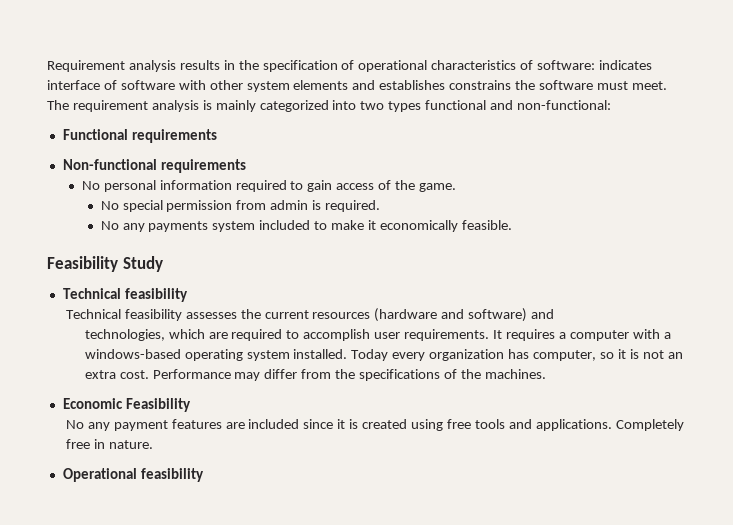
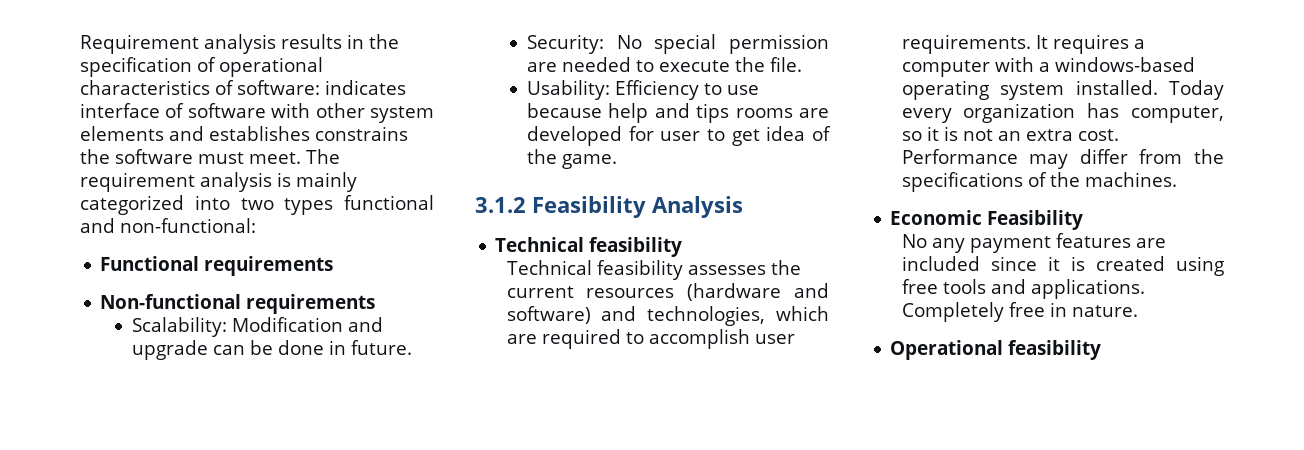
- No personal information required to gain access of the game.
- No special permission from admin is required.
- No any payments system included to make it economically feasible.
- Feasibility Study
+ Scalability: Modification and upgrade can be done in future.
+ Security: No special permission are needed to execute the file.
+ Usability: Efficiency to use because help and tips rooms are developed for user to get idea of the game.
+ 3.1.2 Feasibility Analysis
- Technical feasibility assesses the current resources (hardware and software) and
- technologies, which are required to accomplish user requirements.
+ Technical feasibility assesses the current resources (hardware and software) and technologies, which are required to accomplish user requirements.

